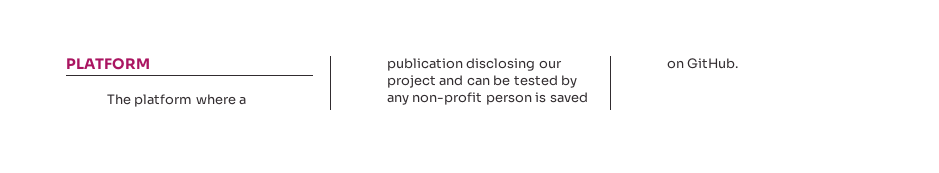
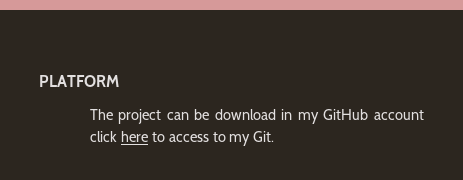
- The platform where a publication disclosing our project and can be tested by any non-profit person is saved on GitHub.
+ The project can be download in my GitHub account click here to access to my Git.

